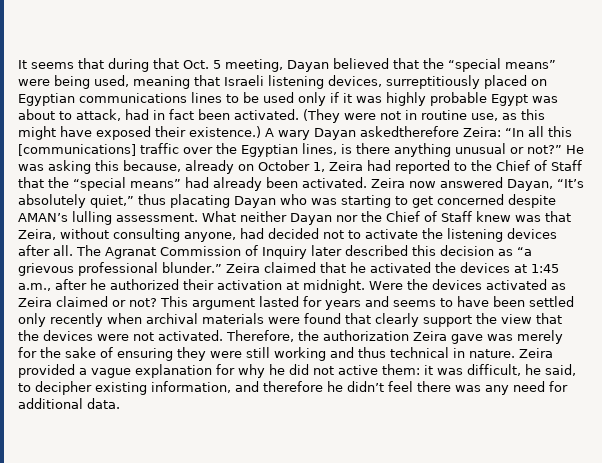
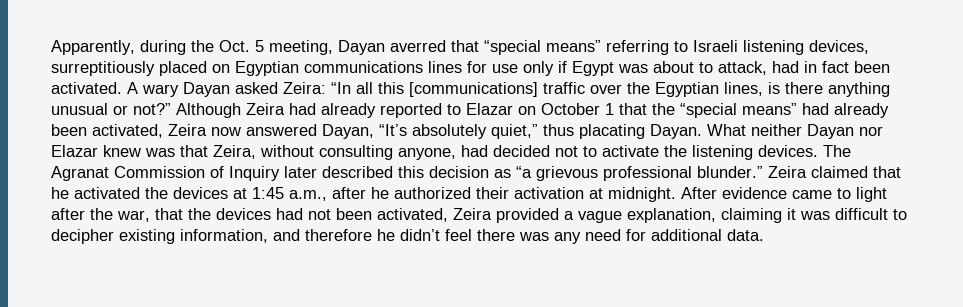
- It seems that during that Oct. 5 meeting, Dayan believed that the “special means” were being used, meaning that Israeli listening devices, surreptitiously placed on Egyptian communications lines to be used only if it was highly probable Egypt was about to attack, had in fact been activated.
+ Apparently, during the Oct. 5 meeting, Dayan averred that “special means” referring to Israeli listening devices, surreptitiously placed on Egyptian communications lines for use only if Egypt was about to attack, had in fact been activated.
- (They were not in routine use, as this might have exposed their existence.)
- A wary Dayan askedtherefore Zeira: “In all this [communications] traffic over the Egyptian lines, is there anything unusual or not?”
+ A wary Dayan asked Zeira: “In all this [communications] traffic over the Egyptian lines, is there anything unusual or not?”
- He was asking this because, already on October 1, Zeira had reported to the Chief of Staff that the “special means” had already been activated. Zeira now answered Dayan, “It’s absolutely quiet,” thus placating Dayan who was starting to get concerned despite AMAN’s lulling assessment. What neither Dayan nor the Chief of Staff knew was that Zeira, without consulting anyone, had decided not to activate the listening devices after all.
+ Although Zeira had already reported to Elazar on October 1 that the “special means” had already been activated, Zeira now answered Dayan, “It’s absolutely quiet,” thus placating Dayan. What neither Dayan nor Elazar knew was that Zeira, without consulting anyone, had decided not to activate the listening devices.
- Were the devices activated as Zeira claimed or not? This argument lasted for years and seems to have been settled only recently when archival materials were found that clearly support the view that the devices were not activated. Therefore, the authorization Zeira gave was merely for the sake of ensuring they were still working and thus technical in nature. Zeira provided a vague explanation for why he did not active them: it was difficult, he said, to decipher existing information, and therefore he didn’t feel there was any need for additional data.
+ After evidence came to light after the war, that the devices had not been activated, Zeira provided a vague explanation, claiming it was difficult to decipher existing information, and therefore he didn’t feel there was any need for additional data.

